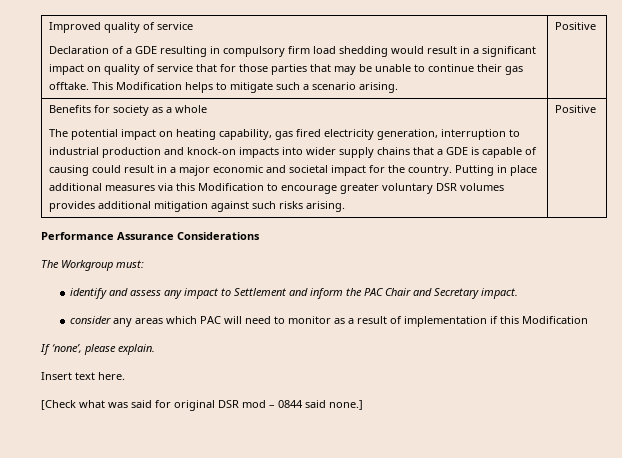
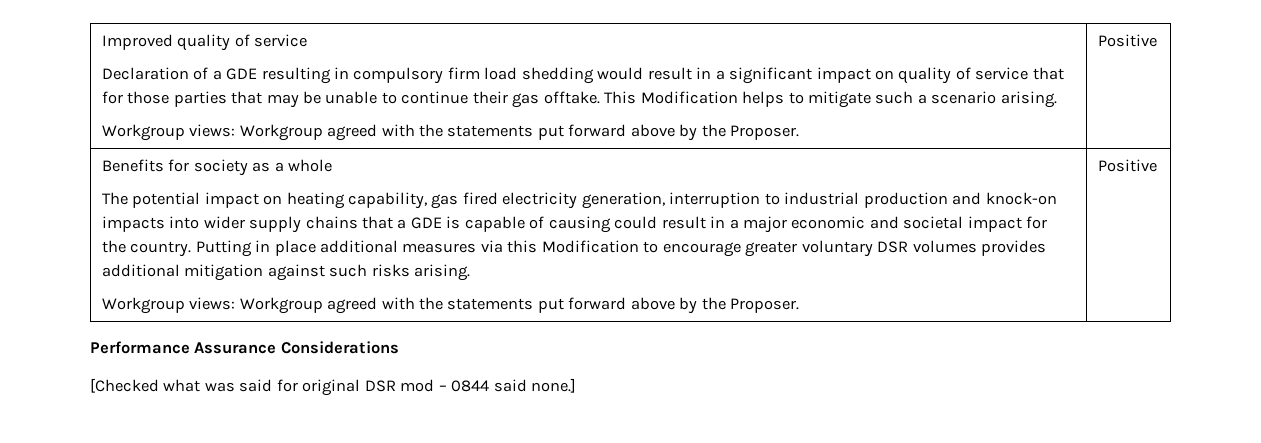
  This Modification helps to mitigate such a scenario arising.
+ Workgroup views: Workgroup agreed with the statements put forward above by the Proposer.
- Putting in place additional measures via this Modification to encourage greater voluntary DSR volumes provides additional mitigation against such risks arising. | Positive
+ Putting in place additional measures via this Modification to encourage greater voluntary DSR volumes provides additional mitigation against such risks arising.
+ Workgroup views: Workgroup agreed with the statements put forward above by the Proposer. | Positive
  Performance Assurance Considerations
- The Workgroup must:
- identify and assess any impact to Settlement and inform the PAC Chair and Secretary impact.
- consider any areas which PAC will need to monitor as a result of implementation if this Modification
- If ‘none’, please explain.
- Insert text here.
- [Check what was said for original DSR mod – 0844 said none.]
+ [Checked what was said for original DSR mod – 0844 said none.]

